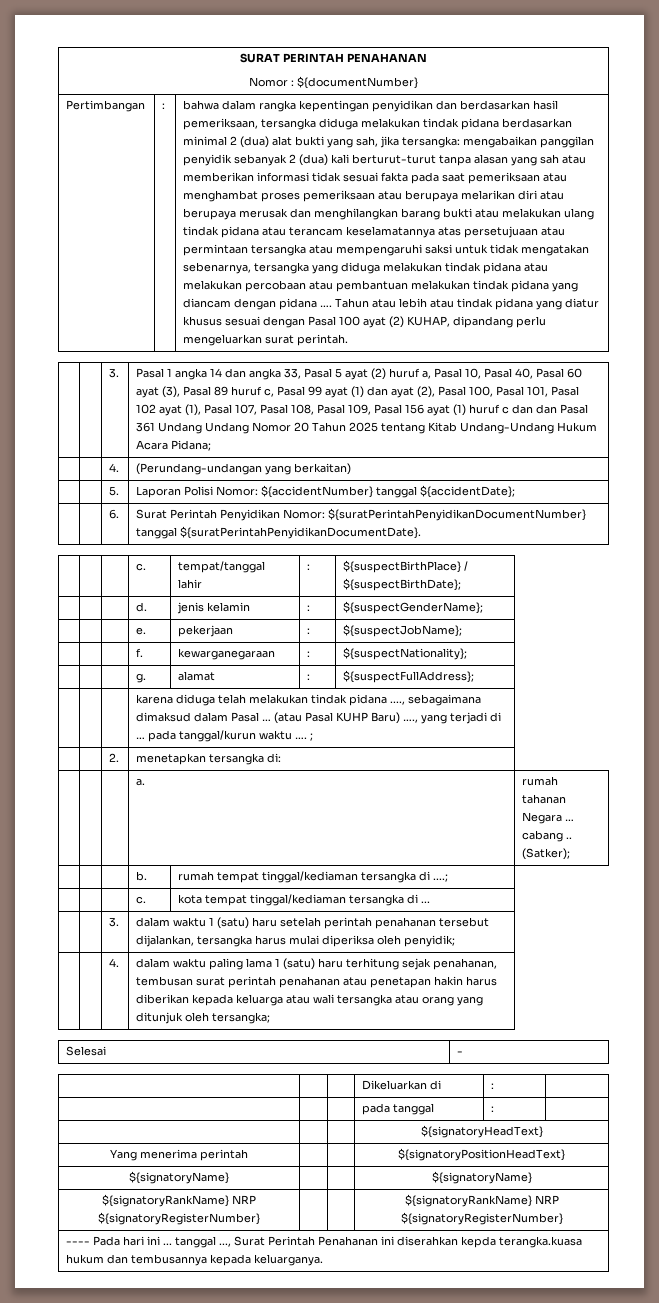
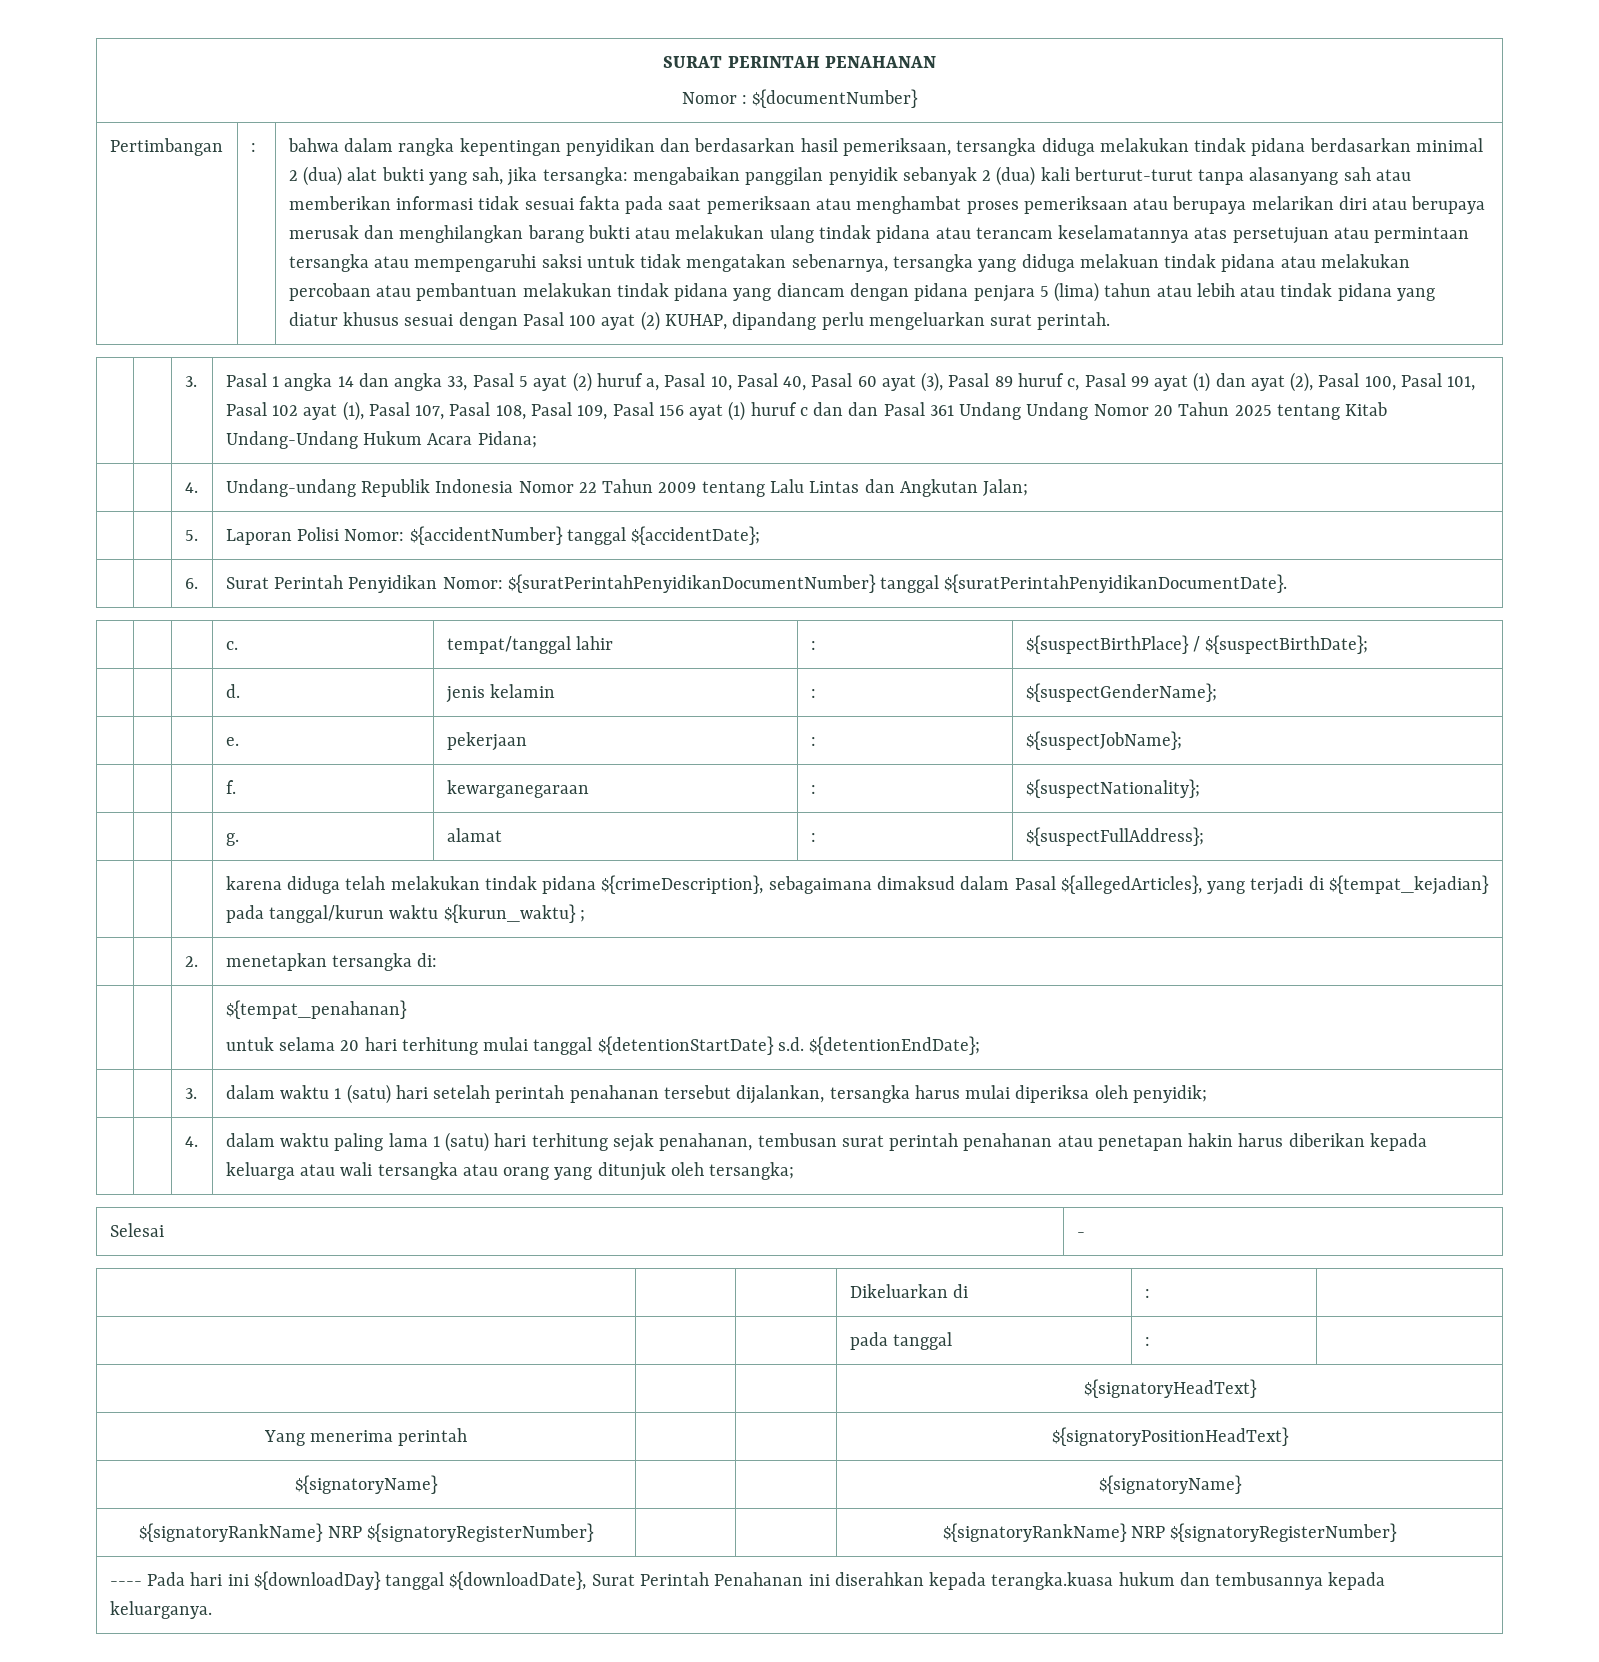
- mengabaikan panggilan penyidik sebanyak 2 (dua) kali berturut-turut tanpa alasan yang sah atau memberikan informasi tidak sesuai fakta pada saat pemeriksaan atau menghambat proses pemeriksaan atau berupaya melarikan diri atau berupaya merusak dan menghilangkan barang bukti atau melakukan ulang tindak pidana atau terancam keselamatannya atas persetujuaan atau permintaan tersangka atau mempengaruhi saksi untuk tidak mengatakan sebenarnya, tersangka yang diduga melakukan tindak pidana atau melakukan percobaan atau pembantuan melakukan tindak pidana yang diancam dengan pidana …. Tahun atau lebih atau tindak pidana yang diatur khusus sesuai dengan Pasal 100 ayat (2) KUHAP, dipandang perlu mengeluarkan surat perintah.
+ mengabaikan panggilan penyidik sebanyak 2 (dua) kali berturut-turut tanpa alasanyang sah atau memberikan informasi tidak sesuai fakta pada saat pemeriksaan atau menghambat proses pemeriksaan atau berupaya melarikan diri atau berupaya merusak dan menghilangkan barang bukti atau melakukan ulang tindak pidana atau terancam keselamatannya atas persetujuan atau permintaan tersangka atau mempengaruhi saksi untuk tidak mengatakan sebenarnya, tersangka yang diduga melakuan tindak pidana atau melakukan percobaan atau pembantuan melakukan tindak pidana yang diancam dengan pidana penjara 5 (lima) tahun atau lebih atau tindak pidana yang diatur khusus sesuai dengan Pasal 100 ayat (2) KUHAP, dipandang perlu mengeluarkan surat perintah.
- | | 4. | (Perundang-undangan yang berkaitan)
+ | | 4. | Undang-undang Republik Indonesia Nomor 22 Tahun 2009 tentang Lalu Lintas dan Angkutan Jalan;
- | | | karena diduga telah melakukan tindak pidana ...., sebagaimana dimaksud dalam Pasal … (atau Pasal KUHP Baru) …., yang terjadi di … pada tanggal/kurun waktu …. ;
+ | | | karena diduga telah melakukan tindak pidana ${crimeDescription}, sebagaimana dimaksud dalam Pasal ${allegedArticles}, yang terjadi di ${tempat_kejadian} pada tanggal/kurun waktu ${kurun_waktu} ;
- | | | a. | rumah tahanan Negara … cabang .. (Satker);
- | | | b. | rumah tempat tinggal/kediaman tersangka di ....;
- | | | c. | kota tempat tinggal/kediaman tersangka di ...
+ | | | ${tempat_penahanan}
+ untuk selama 20 hari terhitung mulai tanggal ${detentionStartDate} s.d. ${detentionEndDate};
- | | 3. | dalam waktu 1 (satu) haru setelah perintah penahanan tersebut dijalankan, tersangka harus mulai diperiksa oleh penyidik;
+ | | 3. | dalam waktu 1 (satu) hari setelah perintah penahanan tersebut dijalankan, tersangka harus mulai diperiksa oleh penyidik;
- | | 4. | dalam waktu paling lama 1 (satu) haru terhitung sejak penahanan, tembusan surat perintah penahanan atau penetapan hakin harus diberikan kepada keluarga atau wali tersangka atau orang yang ditunjuk oleh tersangka;
+ | | 4. | dalam waktu paling lama 1 (satu) hari terhitung sejak penahanan, tembusan surat perintah penahanan atau penetapan hakin harus diberikan kepada keluarga atau wali tersangka atau orang yang ditunjuk oleh tersangka;
- ---- Pada hari ini ... tanggal ..., Surat Perintah Penahanan ini diserahkan kepda terangka.kuasa hukum dan tembusannya kepada keluarganya.
+ ---- Pada hari ini ${downloadDay} tanggal ${downloadDate}, Surat Perintah Penahanan ini diserahkan kepada terangka.kuasa hukum dan tembusannya kepada keluarganya.

